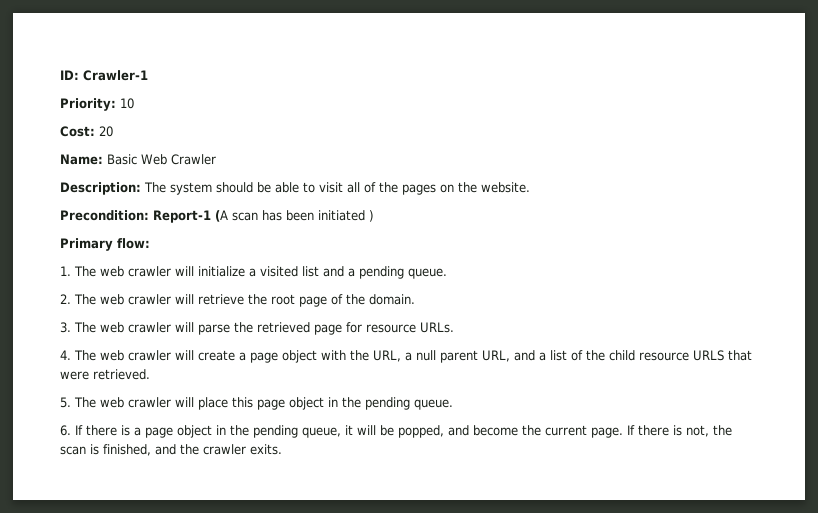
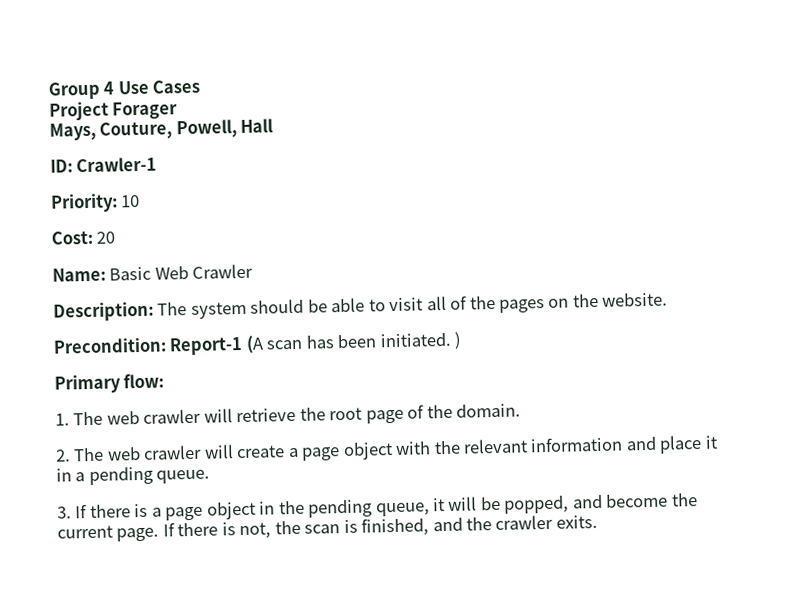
+ Group 4 Use Cases
+ Project Forager
+ Mays, Couture, Powell, Hall
- Precondition: Report-1 (A scan has been initiated )
+ Precondition: Report-1 (A scan has been initiated. )
- 1. The web crawler will initialize a visited list and a pending queue.
- 2. The web crawler will retrieve the root page of the domain.
+ 1. The web crawler will retrieve the root page of the domain.
- 3. The web crawler will parse the retrieved page for resource URLs.
- 4. The web crawler will create a page object with the URL, a null parent URL, and a list of the child resource URLS that were retrieved.
- 5. The web crawler will place this page object in the pending queue.
- 6. If there is a page object in the pending queue, it will be popped, and become the current page.
+ 2. The web crawler will create a page object with the relevant information and place it in a pending queue.
+ 3. If there is a page object in the pending queue, it will be popped, and become the current page.

